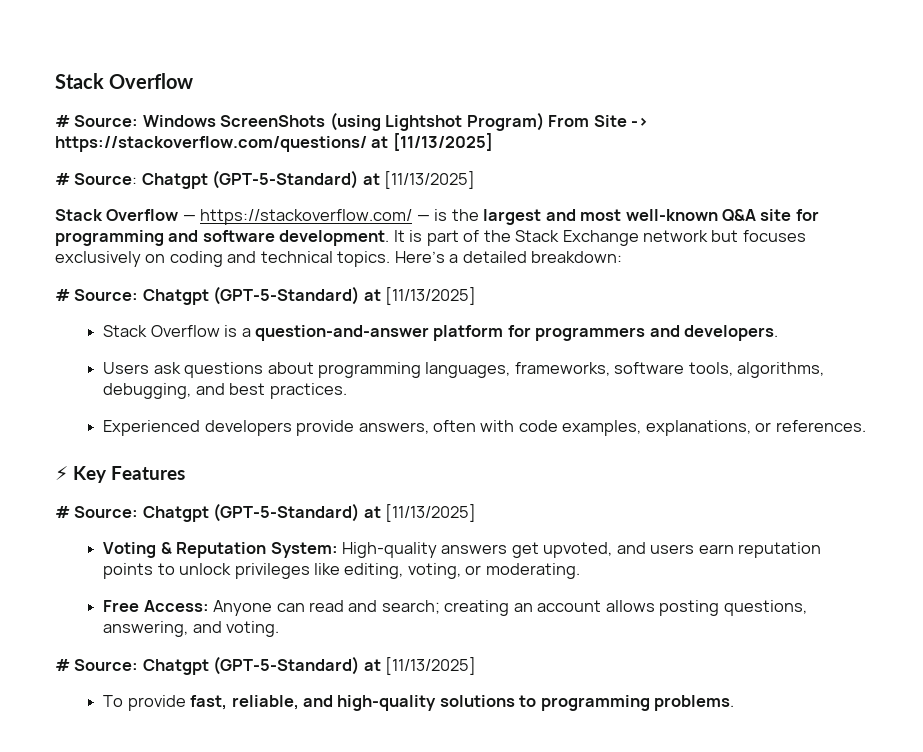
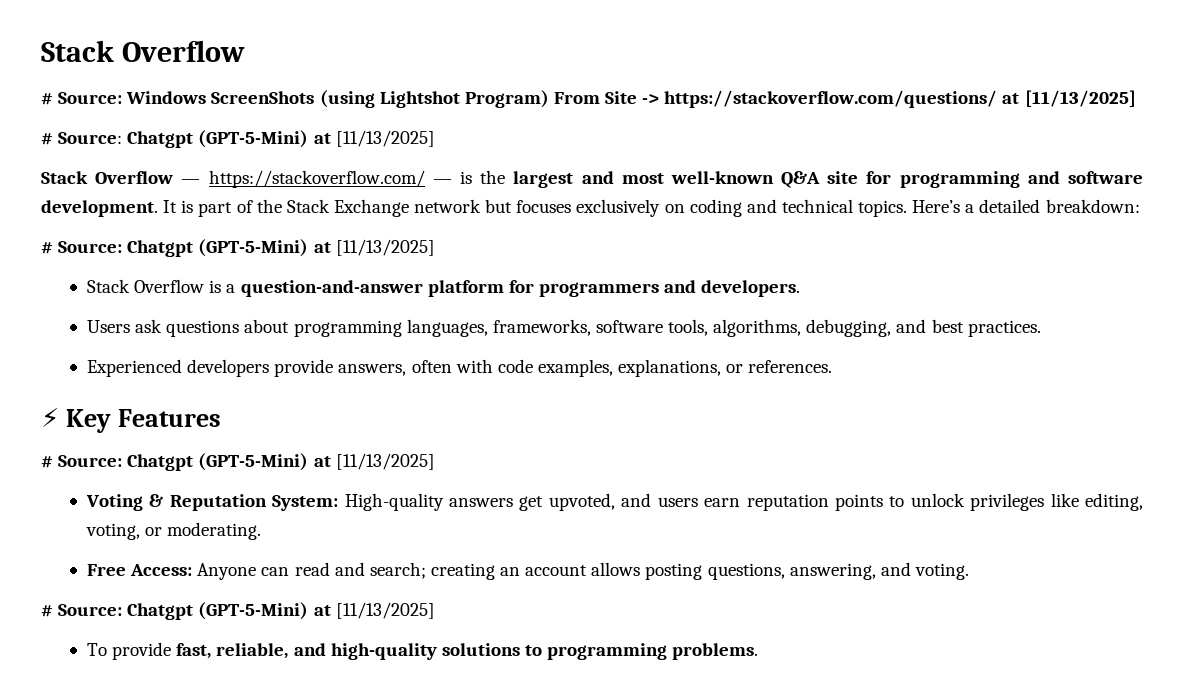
  # Source: Windows ScreenShots (using Lightshot Program) From Site -> https://stackoverflow.com/questions/ at [11/13/2025]
- # Source: Chatgpt (GPT-5-Standard) at [11/13/2025]
+ # Source: Chatgpt (GPT-5-Mini) at [11/13/2025]
  Here’s a detailed breakdown:
- # Source: Chatgpt (GPT-5-Standard) at [11/13/2025]
+ # Source: Chatgpt (GPT-5-Mini) at [11/13/2025]
  ⚡ Key Features
- # Source: Chatgpt (GPT-5-Standard) at [11/13/2025]
+ # Source: Chatgpt (GPT-5-Mini) at [11/13/2025]
  Free Access: Anyone can read and search; creating an account allows posting questions, answering, and voting.
- # Source: Chatgpt (GPT-5-Standard) at [11/13/2025]
+ # Source: Chatgpt (GPT-5-Mini) at [11/13/2025]

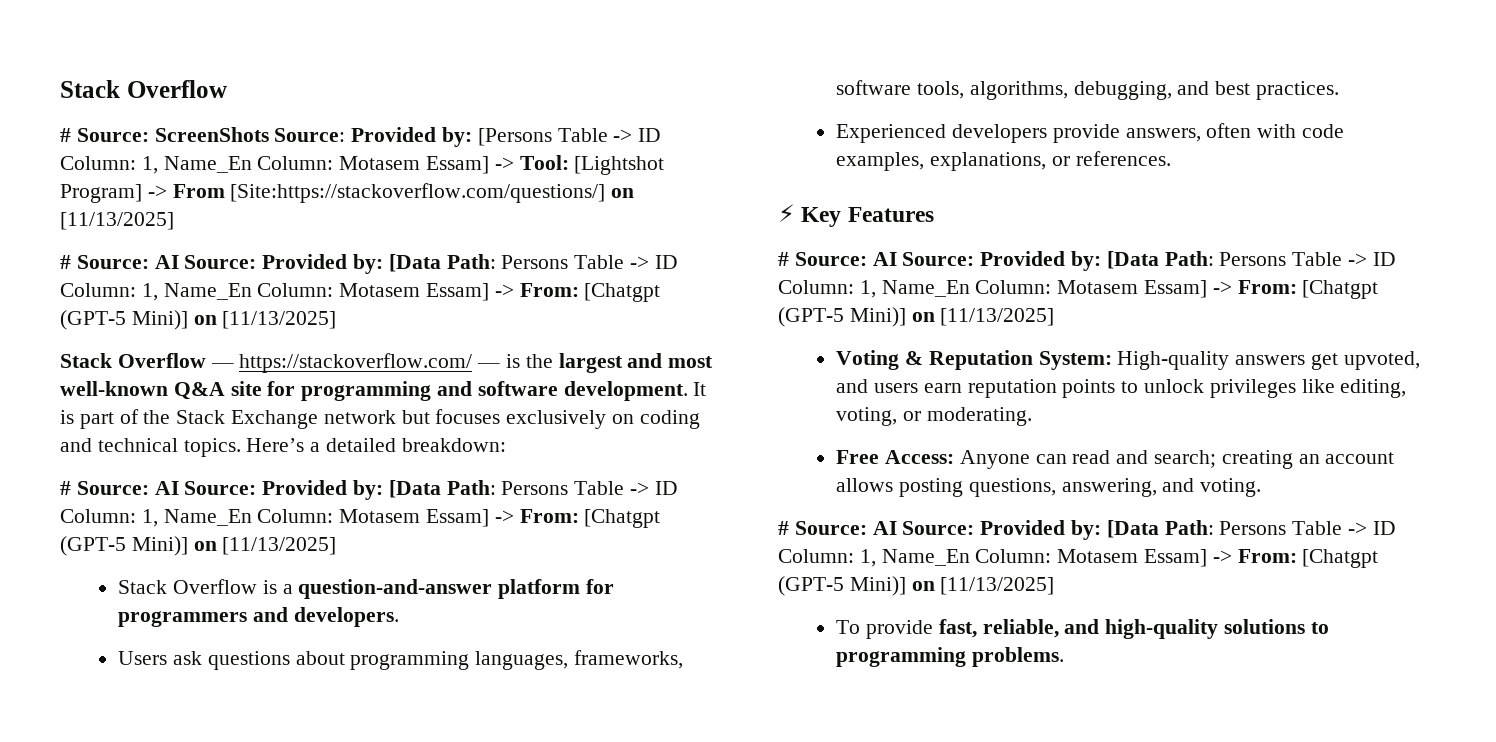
- # Source: Windows ScreenShots (using Lightshot Program) From Site -> https://stackoverflow.com/questions/ at [11/13/2025]
- # Source: Chatgpt (GPT-5-Mini) at [11/13/2025]
+ # Source: ScreenShots Source: Provided by: [Persons Table -> ID Column: 1, Name_En Column: Motasem Essam] -> Tool: [Lightshot Program] -> From [Site:https://stackoverflow.com/questions/] on [11/13/2025]
+ # Source: AI Source: Provided by: [Data Path: Persons Table -> ID Column: 1, Name_En Column: Motasem Essam] -> From: [Chatgpt (GPT‑5 Mini)] on [11/13/2025]
  Here’s a detailed breakdown:
- # Source: Chatgpt (GPT-5-Mini) at [11/13/2025]
+ # Source: AI Source: Provided by: [Data Path: Persons Table -> ID Column: 1, Name_En Column: Motasem Essam] -> From: [Chatgpt (GPT‑5 Mini)] on [11/13/2025]
  ⚡ Key Features
- # Source: Chatgpt (GPT-5-Mini) at [11/13/2025]
+ # Source: AI Source: Provided by: [Data Path: Persons Table -> ID Column: 1, Name_En Column: Motasem Essam] -> From: [Chatgpt (GPT‑5 Mini)] on [11/13/2025]
  Free Access: Anyone can read and search; creating an account allows posting questions, answering, and voting.
- # Source: Chatgpt (GPT-5-Mini) at [11/13/2025]
+ # Source: AI Source: Provided by: [Data Path: Persons Table -> ID Column: 1, Name_En Column: Motasem Essam] -> From: [Chatgpt (GPT‑5 Mini)] on [11/13/2025]

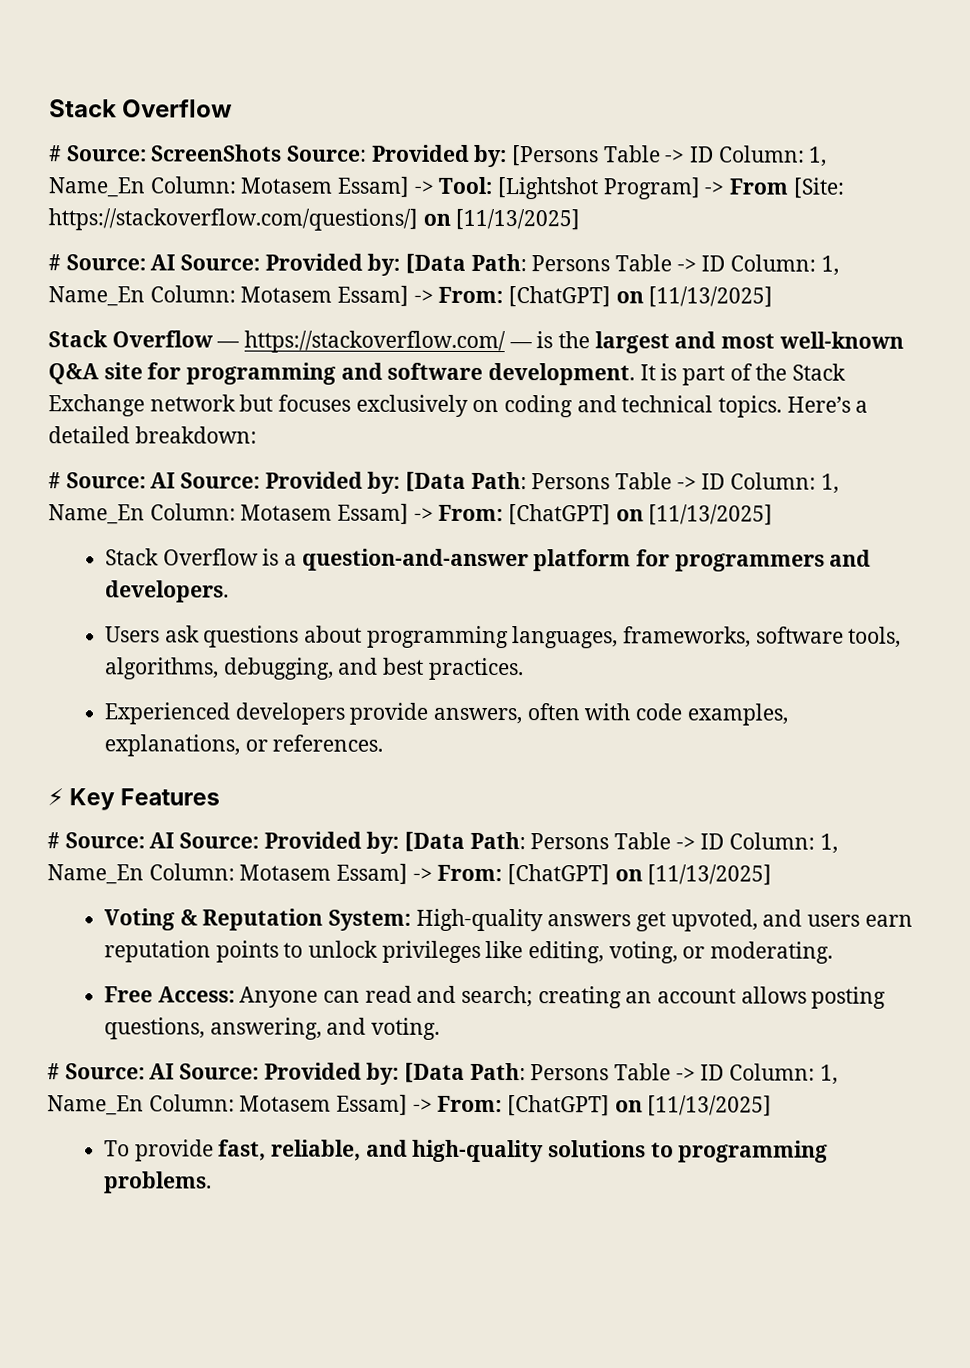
- # Source: ScreenShots Source: Provided by: [Persons Table -> ID Column: 1, Name_En Column: Motasem Essam] -> Tool: [Lightshot Program] -> From [Site:https://stackoverflow.com/questions/] on [11/13/2025]
- # Source: AI Source: Provided by: [Data Path: Persons Table -> ID Column: 1, Name_En Column: Motasem Essam] -> From: [Chatgpt (GPT‑5 Mini)] on [11/13/2025]
+ # Source: ScreenShots Source: Provided by: [Persons Table -> ID Column: 1, Name_En Column: Motasem Essam] -> Tool: [Lightshot Program] -> From [Site: https://stackoverflow.com/questions/] on [11/13/2025]
+ # Source: AI Source: Provided by: [Data Path: Persons Table -> ID Column: 1, Name_En Column: Motasem Essam] -> From: [ChatGPT] on [11/13/2025]
  Here’s a detailed breakdown:
- # Source: AI Source: Provided by: [Data Path: Persons Table -> ID Column: 1, Name_En Column: Motasem Essam] -> From: [Chatgpt (GPT‑5 Mini)] on [11/13/2025]
+ # Source: AI Source: Provided by: [Data Path: Persons Table -> ID Column: 1, Name_En Column: Motasem Essam] -> From: [ChatGPT] on [11/13/2025]
  ⚡ Key Features
- # Source: AI Source: Provided by: [Data Path: Persons Table -> ID Column: 1, Name_En Column: Motasem Essam] -> From: [Chatgpt (GPT‑5 Mini)] on [11/13/2025]
+ # Source: AI Source: Provided by: [Data Path: Persons Table -> ID Column: 1, Name_En Column: Motasem Essam] -> From: [ChatGPT] on [11/13/2025]
  Free Access: Anyone can read and search; creating an account allows posting questions, answering, and voting.
- # Source: AI Source: Provided by: [Data Path: Persons Table -> ID Column: 1, Name_En Column: Motasem Essam] -> From: [Chatgpt (GPT‑5 Mini)] on [11/13/2025]
+ # Source: AI Source: Provided by: [Data Path: Persons Table -> ID Column: 1, Name_En Column: Motasem Essam] -> From: [ChatGPT] on [11/13/2025]

